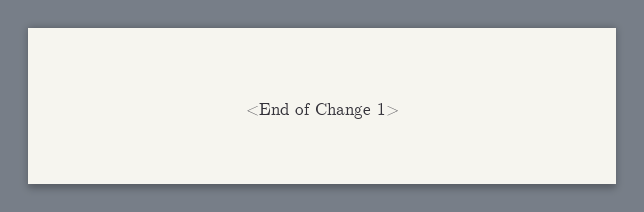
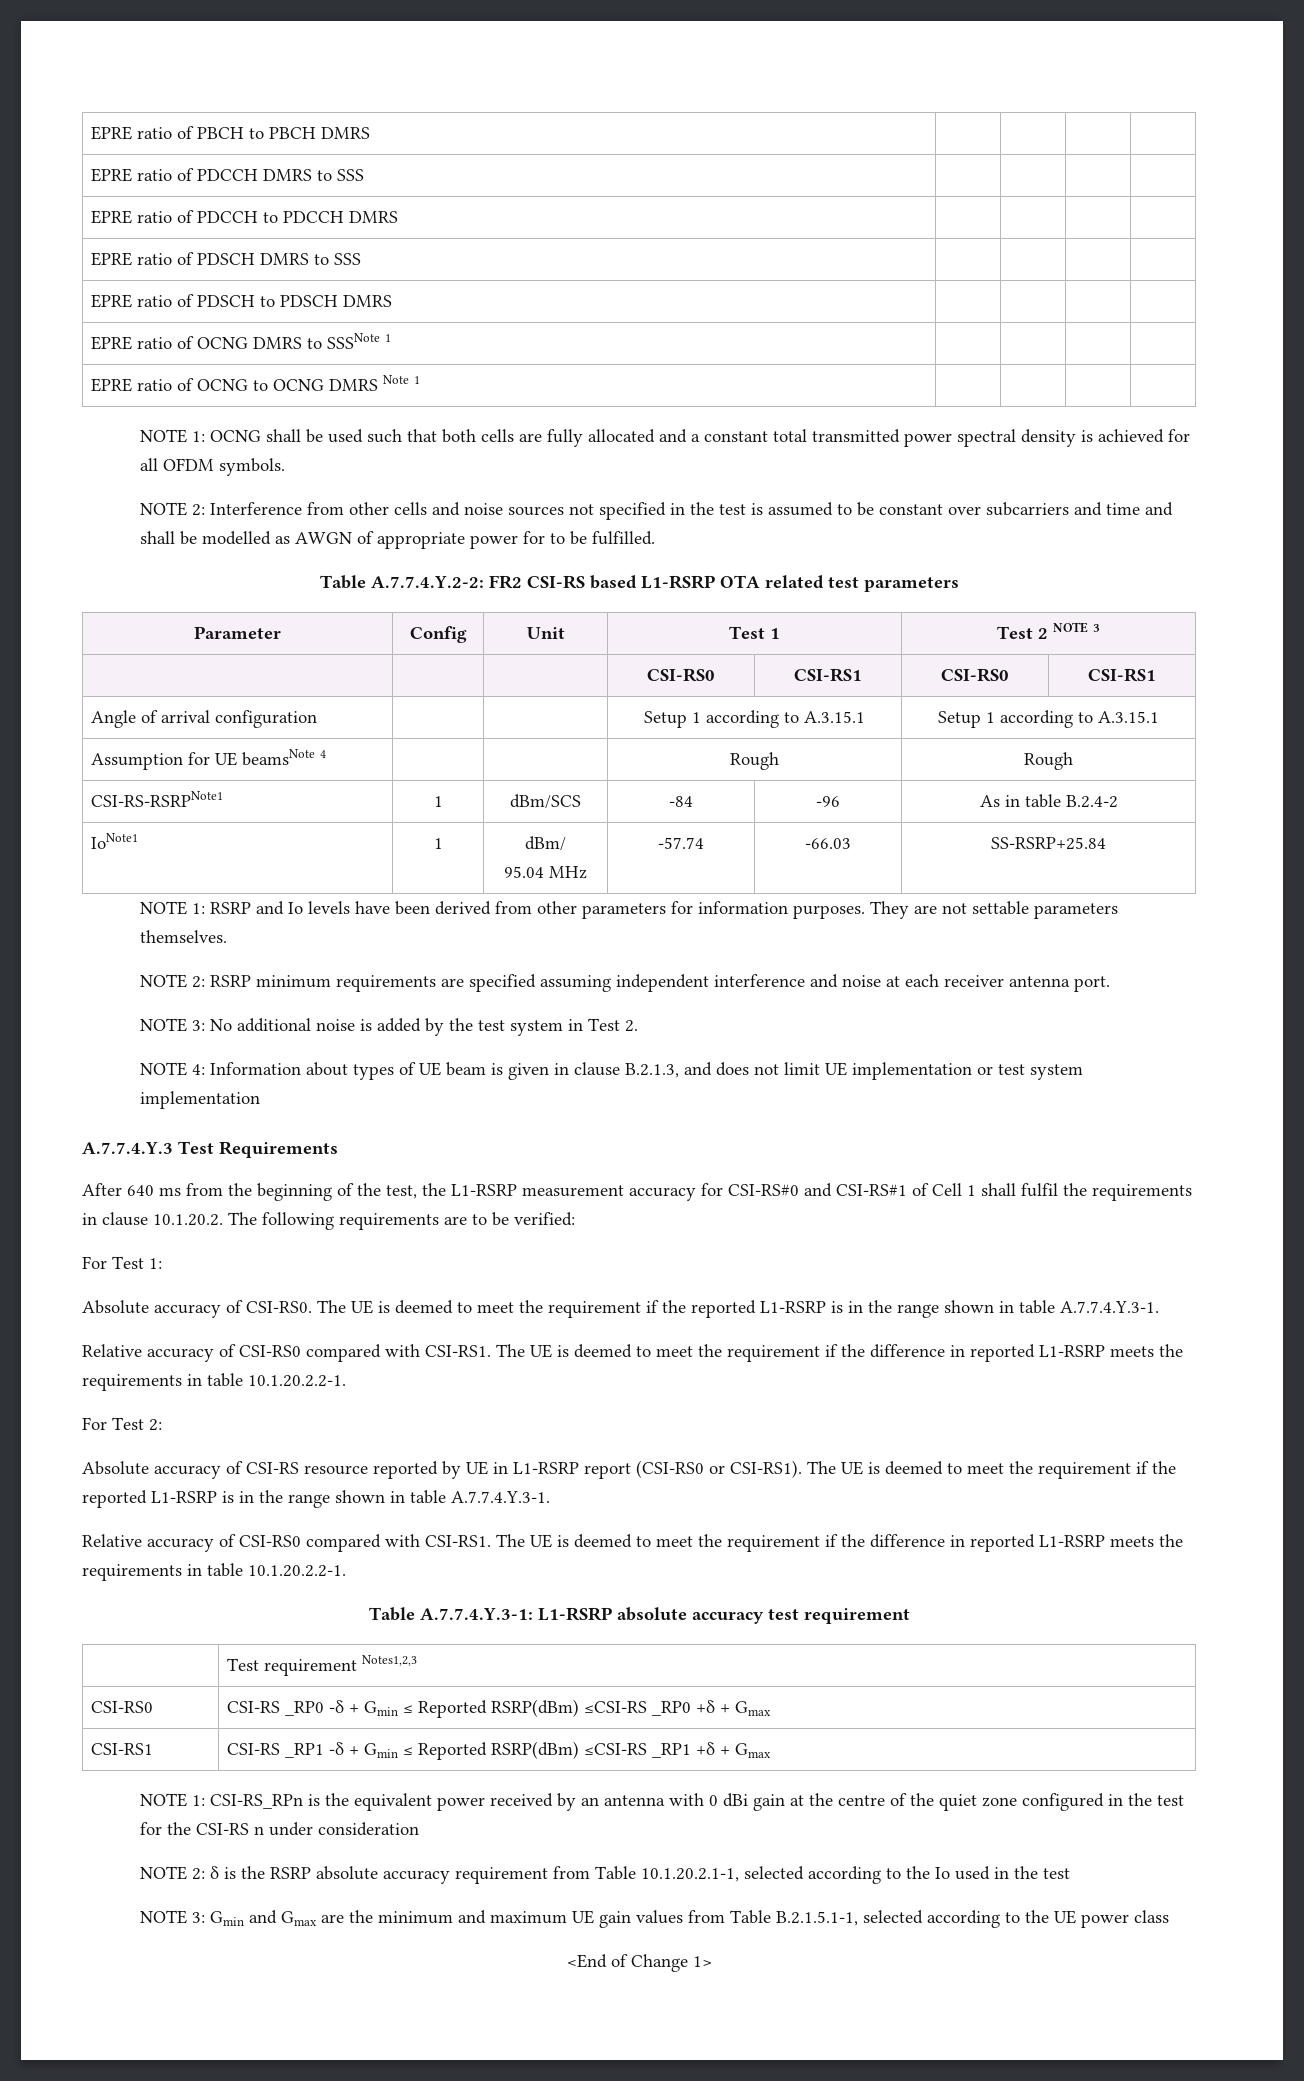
+ EPRE ratio of PBCH to PBCH DMRS | | | |
+ EPRE ratio of PDCCH DMRS to SSS | | | |
+ EPRE ratio of PDCCH to PDCCH DMRS | | | |
+ EPRE ratio of PDSCH DMRS to SSS | | | |
+ EPRE ratio of PDSCH to PDSCH DMRS | | | |
+ EPRE ratio of OCNG DMRS to SSSNote 1 | | | |
+ EPRE ratio of OCNG to OCNG DMRS Note 1 | | | |
+ NOTE 1: OCNG shall be used such that both cells are fully allocated and a constant total transmitted power spectral density is achieved for all OFDM symbols.
+ NOTE 2: Interference from other cells and noise sources not specified in the test is assumed to be constant over subcarriers and time and shall be modelled as AWGN of appropriate power for to be fulfilled.
+ Table A.7.7.4.Y.2-2: FR2 CSI-RS based L1-RSRP OTA related test parameters
+ Parameter | Config | Unit | Test 1 | Test 2 NOTE 3
+ | | | CSI-RS0 | CSI-RS1 | CSI-RS0 | CSI-RS1
+ Angle of arrival configuration | | | Setup 1 according to A.3.15.1 | Setup 1 according to A.3.15.1
+ Assumption for UE beamsNote 4 | | | Rough | Rough
+ CSI-RS-RSRPNote1 | 1 | dBm/SCS | -84 | -96 | As in table B.2.4-2
+ IoNote1 | 1 | dBm/
+ 95.04 MHz | -57.74 | -66.03 | SS-RSRP+25.84
+ NOTE 1: RSRP and Io levels have been derived from other parameters for information purposes. They are not settable parameters themselves.
+ NOTE 2: RSRP minimum requirements are specified assuming independent interference and noise at each receiver antenna port.
+ NOTE 3: No additional noise is added by the test system in Test 2.
+ NOTE 4: Information about types of UE beam is given in clause B.2.1.3, and does not limit UE implementation or test system implementation
+ A.7.7.4.Y.3 Test Requirements
+ After 640 ms from the beginning of the test, the L1-RSRP measurement accuracy for CSI-RS#0 and CSI-RS#1 of Cell 1 shall fulfil the requirements in clause 10.1.20.2. The following requirements are to be verified:
+ For Test 1:
+ Absolute accuracy of CSI-RS0. The UE is deemed to meet the requirement if the reported L1-RSRP is in the range shown in table A.7.7.4.Y.3-1.
+ Relative accuracy of CSI-RS0 compared with CSI-RS1. The UE is deemed to meet the requirement if the difference in reported L1-RSRP meets the requirements in table 10.1.20.2.2-1.
+ For Test 2:
+ Absolute accuracy of CSI-RS resource reported by UE in L1-RSRP report (CSI-RS0 or CSI-RS1). The UE is deemed to meet the requirement if the reported L1-RSRP is in the range shown in table A.7.7.4.Y.3-1.
+ Relative accuracy of CSI-RS0 compared with CSI-RS1. The UE is deemed to meet the requirement if the difference in reported L1-RSRP meets the requirements in table 10.1.20.2.2-1.
+ Table A.7.7.4.Y.3-1: L1-RSRP absolute accuracy test requirement
+ | Test requirement Notes1,2,3
+ CSI-RS0 | CSI-RS _RP0 -δ + Gmin ≤ Reported RSRP(dBm) ≤CSI-RS _RP0 +δ + Gmax
+ CSI-RS1 | CSI-RS _RP1 -δ + Gmin ≤ Reported RSRP(dBm) ≤CSI-RS _RP1 +δ + Gmax
+ NOTE 1: CSI-RS_RPn is the equivalent power received by an antenna with 0 dBi gain at the centre of the quiet zone configured in the test for the CSI-RS n under consideration
+ NOTE 2: δ is the RSRP absolute accuracy requirement from Table 10.1.20.2.1-1, selected according to the Io used in the test
+ NOTE 3: Gmin and Gmax are the minimum and maximum UE gain values from Table B.2.1.5.1-1, selected according to the UE power class

